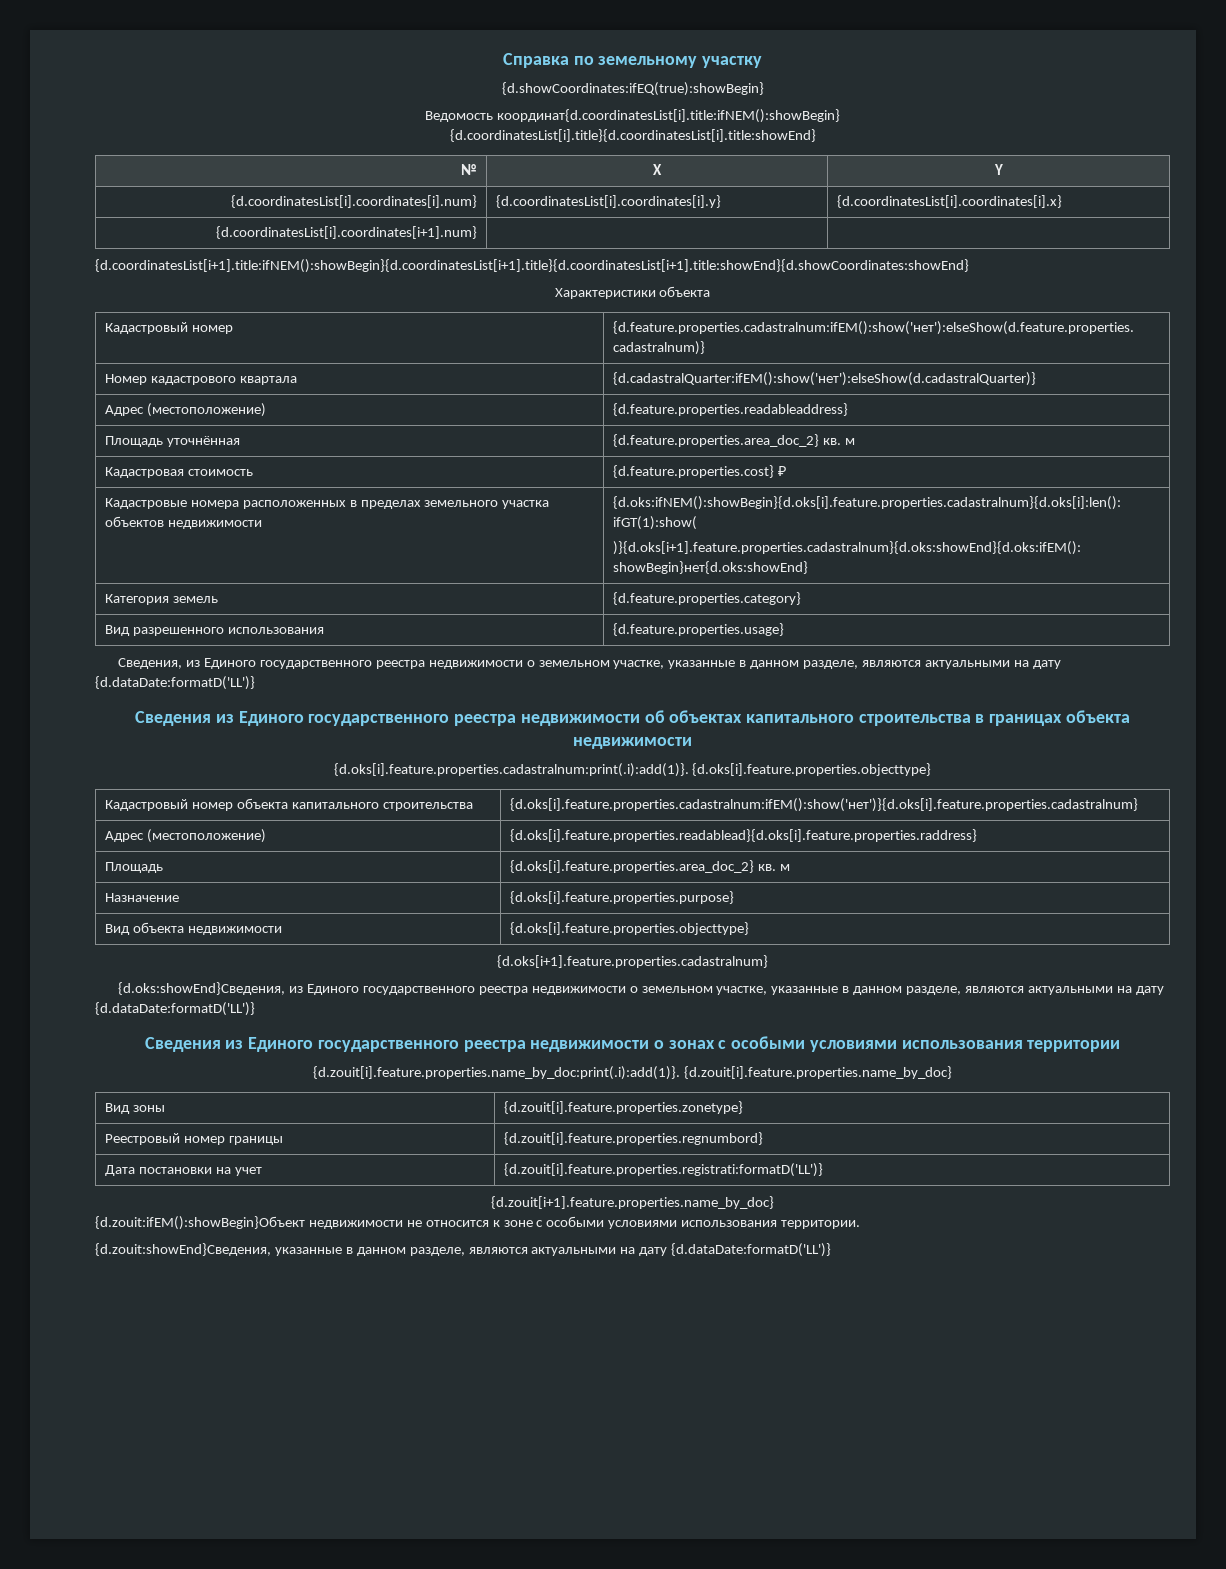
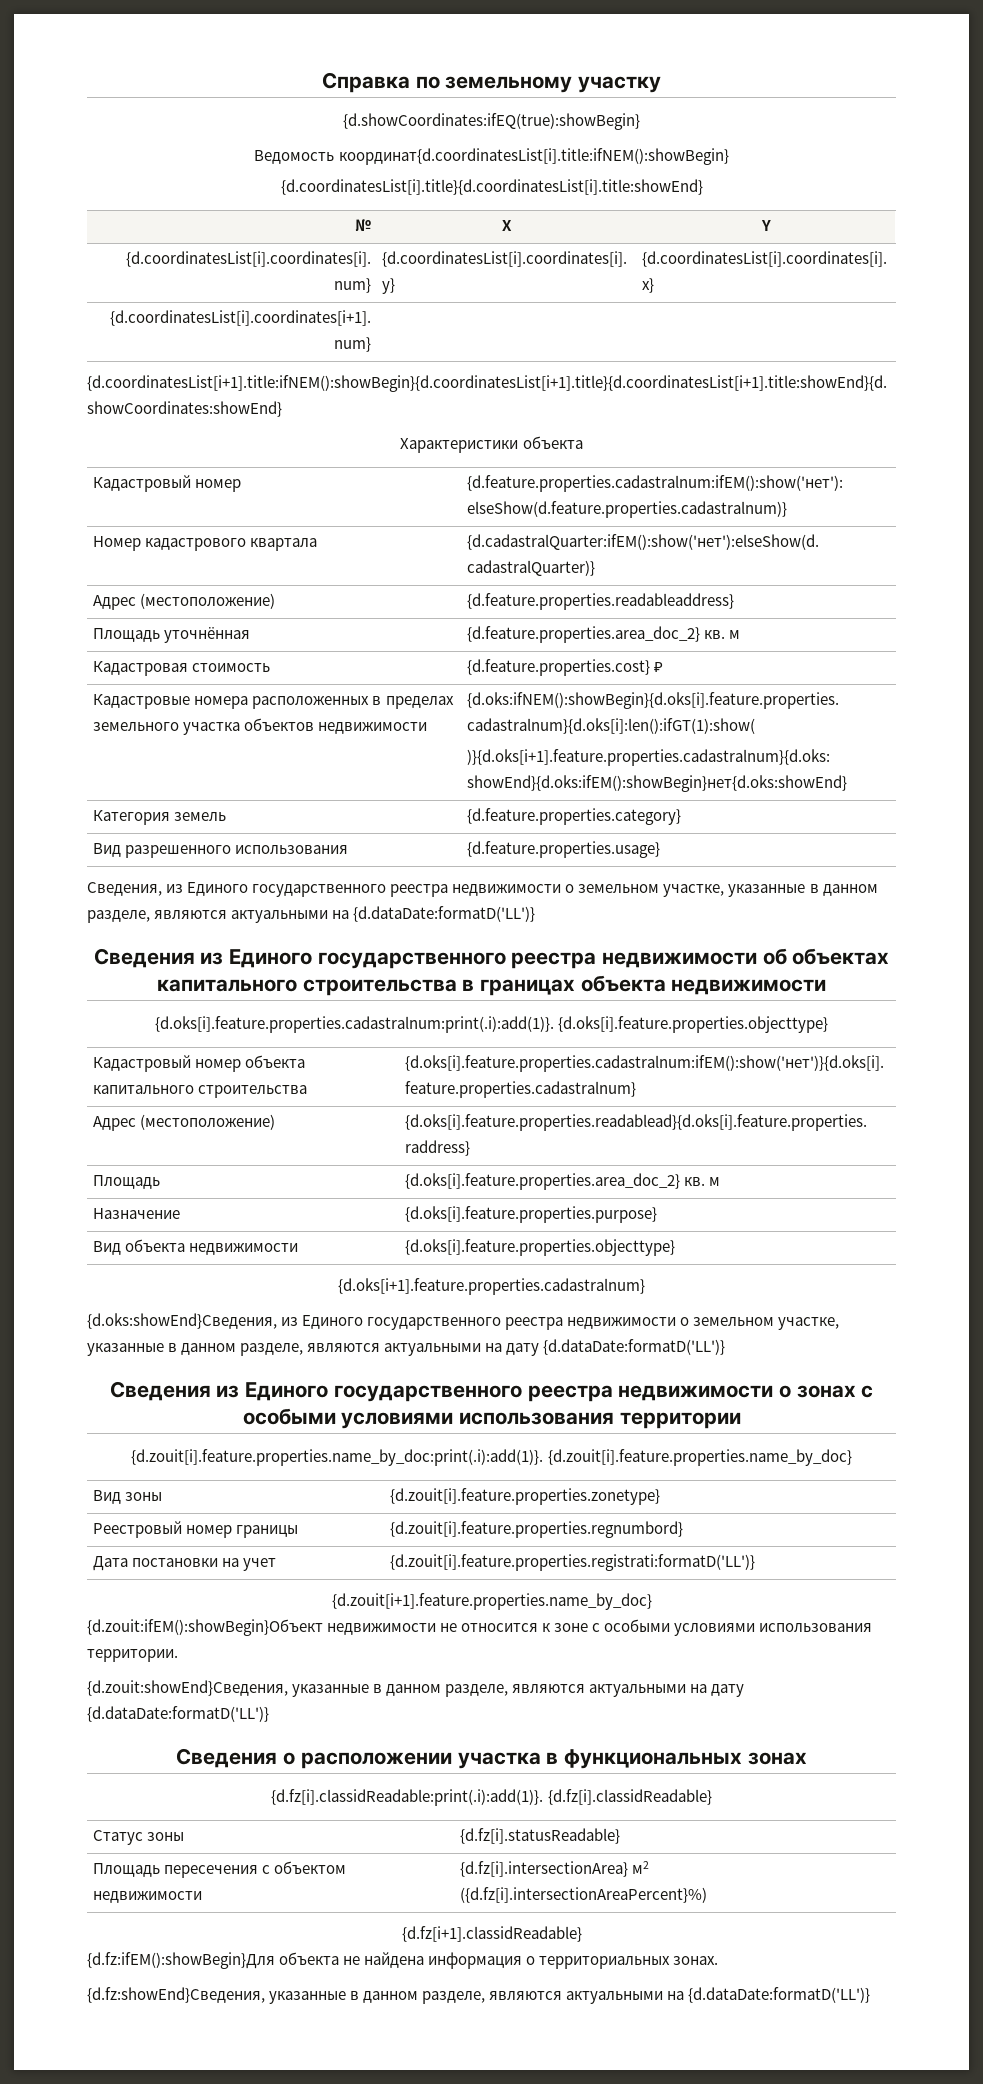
- Сведения, из Единого государственного реестра недвижимости о земельном участке, указанные в данном разделе, являются актуальными на дату {d.dataDate:formatD('LL')}
+ Сведения, из Единого государственного реестра недвижимости о земельном участке, указанные в данном разделе, являются актуальными на {d.dataDate:formatD('LL')}
+ Сведения о расположении участка в функциональных зонах
+ {d.fz[i].classidReadable:print(.i):add(1)}. {d.fz[i].classidReadable}
+ Статус зоны | {d.fz[i].statusReadable}
+ Площадь пересечения с объектом недвижимости | {d.fz[i].intersectionArea} м2 ({d.fz[i].intersectionAreaPercent}%)
+ {d.fz[i+1].classidReadable}
+ {d.fz:ifEM():showBegin}Для объекта не найдена информация о территориальных зонах.
+ {d.fz:showEnd}Сведения, указанные в данном разделе, являются актуальными на {d.dataDate:formatD('LL')}

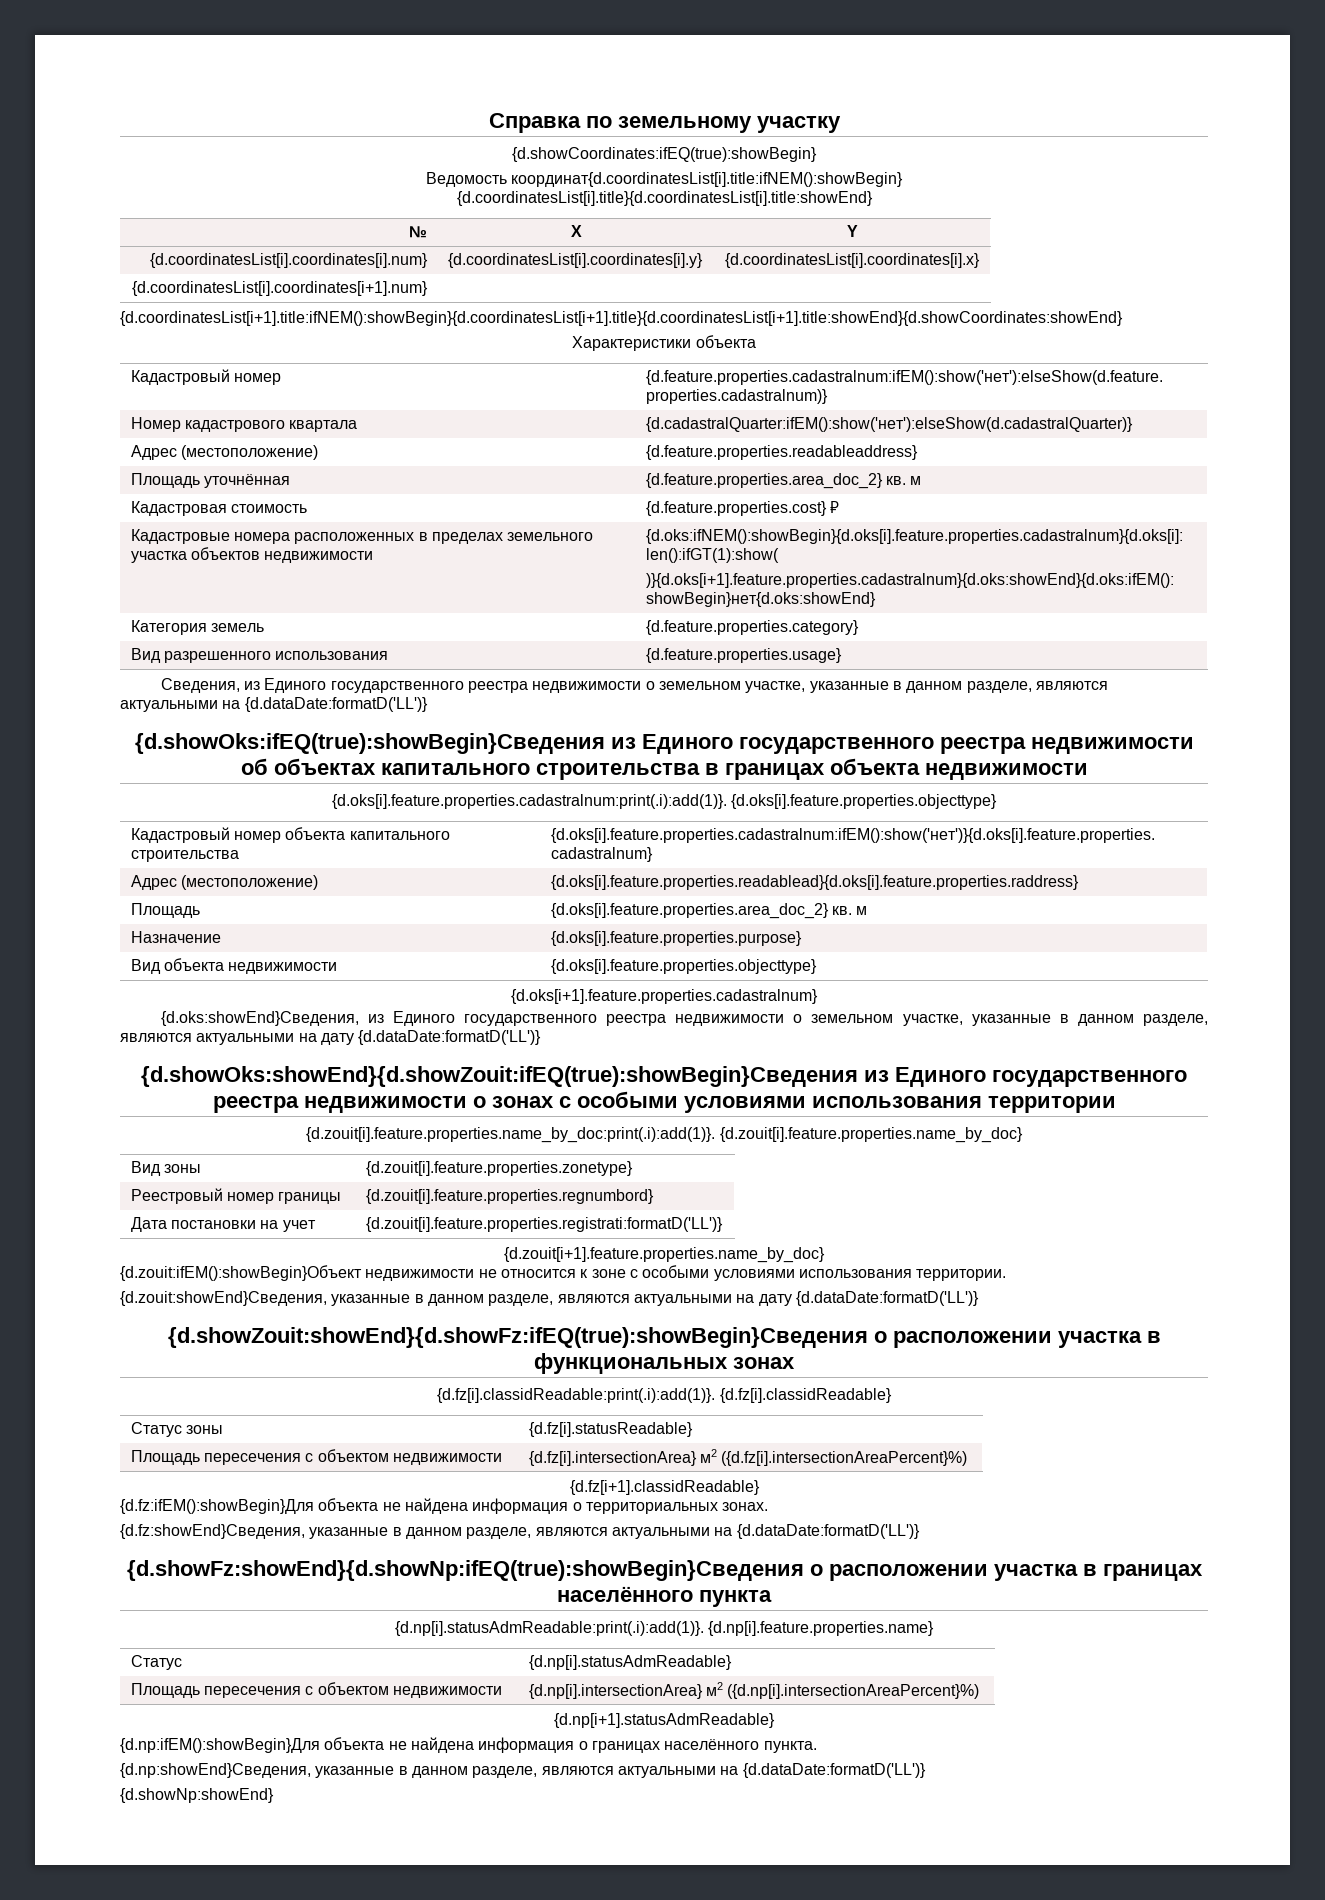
- Сведения из Единого государственного реестра недвижимости об объектах капитального строительства в границах объекта недвижимости
+ {d.showOks:ifEQ(true):showBegin}Сведения из Единого государственного реестра недвижимости об объектах капитального строительства в границах объекта недвижимости
- Сведения из Единого государственного реестра недвижимости о зонах с особыми условиями использования территории
+ {d.showOks:showEnd}{d.showZouit:ifEQ(true):showBegin}Сведения из Единого государственного реестра недвижимости о зонах с особыми условиями использования территории
- Сведения о расположении участка в функциональных зонах
+ {d.showZouit:showEnd}{d.showFz:ifEQ(true):showBegin}Сведения о расположении участка в функциональных зонах
+ {d.showFz:showEnd}{d.showNp:ifEQ(true):showBegin}Сведения о расположении участка в границах населённого пункта
+ {d.np[i].statusAdmReadable:print(.i):add(1)}. {d.np[i].feature.properties.name}
+ Статус | {d.np[i].statusAdmReadable}
+ Площадь пересечения с объектом недвижимости | {d.np[i].intersectionArea} м2 ({d.np[i].intersectionAreaPercent}%)
+ {d.np[i+1].statusAdmReadable}
+ {d.np:ifEM():showBegin}Для объекта не найдена информация о границах населённого пункта.
+ {d.np:showEnd}Сведения, указанные в данном разделе, являются актуальными на {d.dataDate:formatD('LL')}
+ {d.showNp:showEnd}

